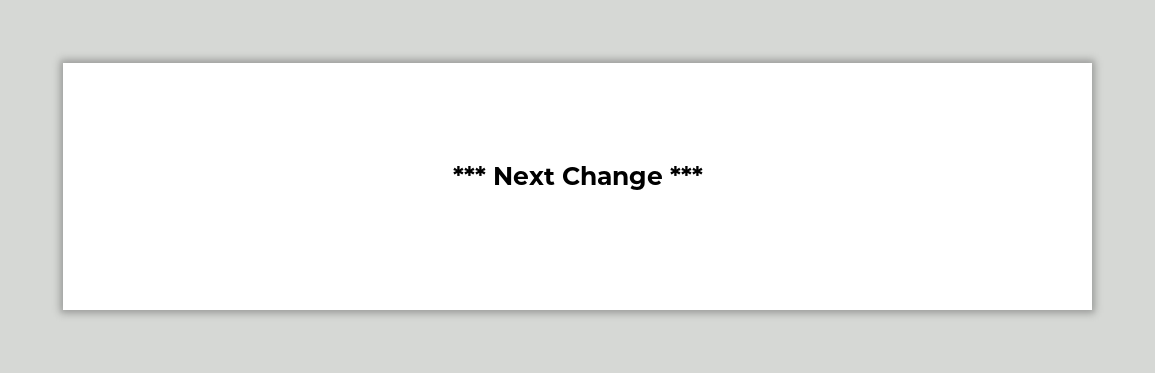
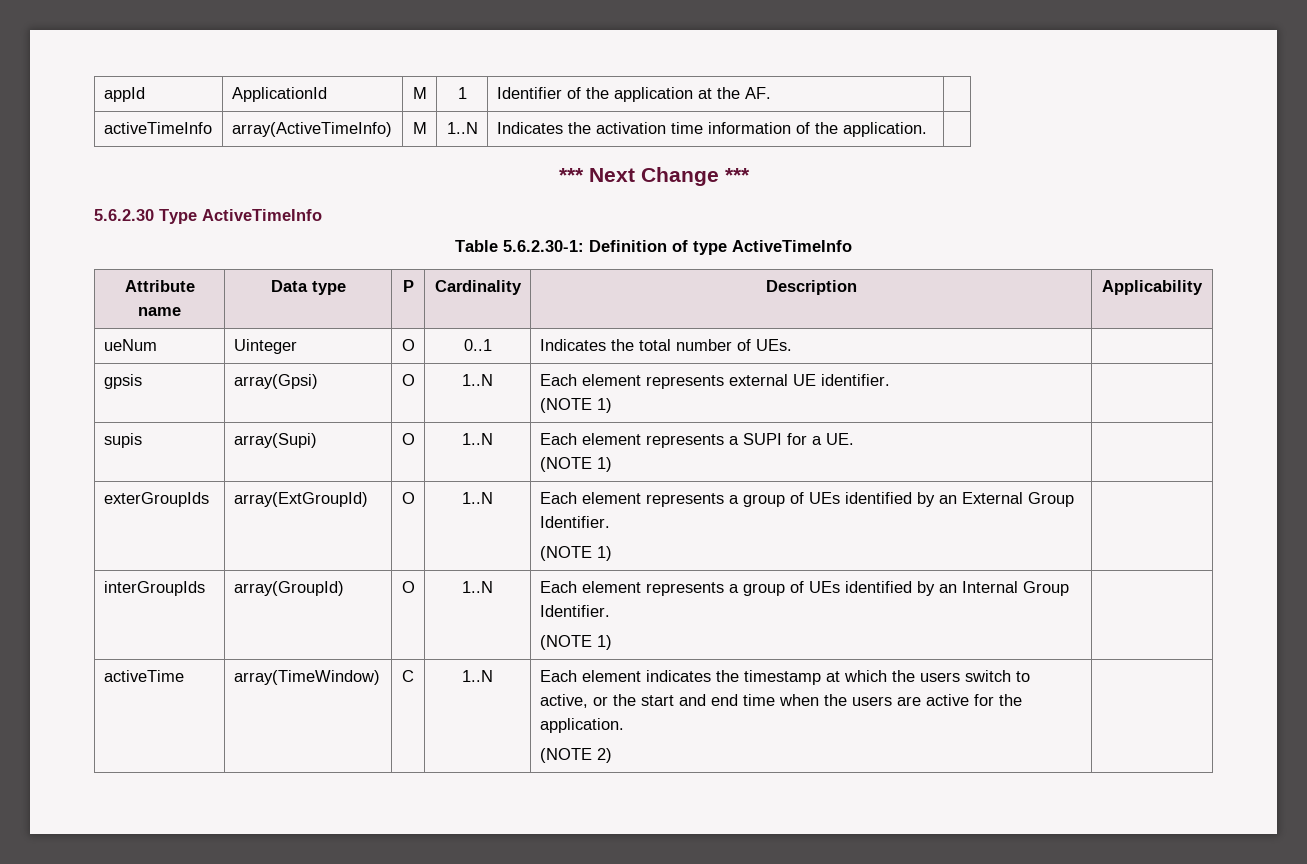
+ appId | ApplicationId | M | 1 | Identifier of the application at the AF. |
+ activeTimeInfo | array(ActiveTimeInfo) | M | 1..N | Indicates the activation time information of the application. |
  *** Next Change ***
+ 5.6.2.30 Type ActiveTimeInfo
+ Table 5.6.2.30-1: Definition of type ActiveTimeInfo
+ Attribute name | Data type | P | Cardinality | Description | Applicability
+ ueNum | Uinteger | O | 0..1 | Indicates the total number of UEs. |
+ gpsis | array(Gpsi) | O | 1..N | Each element represents external UE identifier.
+ (NOTE 1) |
+ supis | array(Supi) | O | 1..N | Each element represents a SUPI for a UE.
+ (NOTE 1) |
+ exterGroupIds | array(ExtGroupId) | O | 1..N | Each element represents a group of UEs identified by an External Group Identifier.
+ (NOTE 1) |
+ interGroupIds | array(GroupId) | O | 1..N | Each element represents a group of UEs identified by an Internal Group Identifier.
+ (NOTE 1) |
+ activeTime | array(TimeWindow) | C | 1..N | Each element indicates the timestamp at which the users switch to active, or the start and end time when the users are active for the application.
+ (NOTE 2) |

